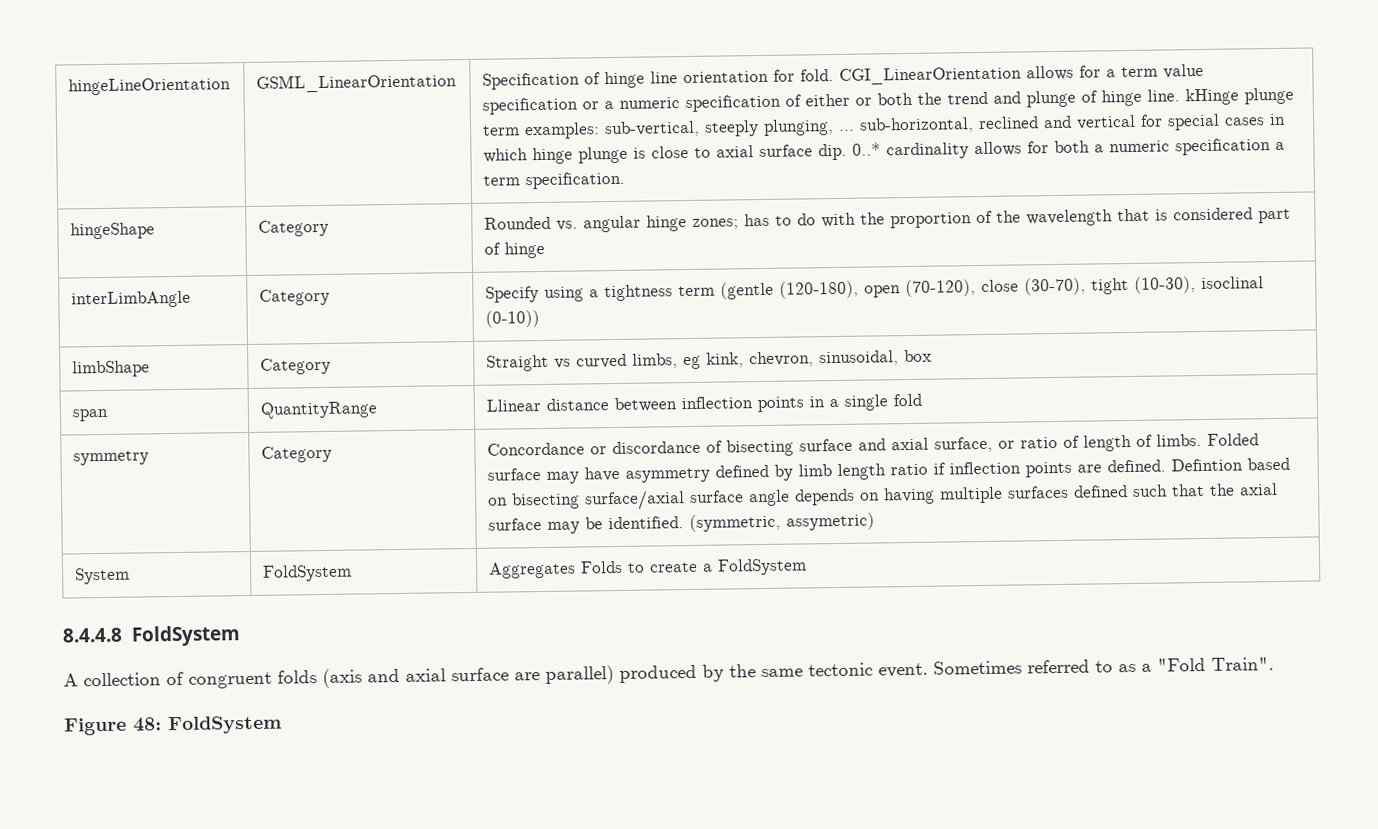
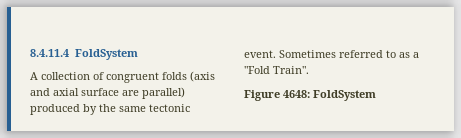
- hingeLineOrientation | GSML_LinearOrientation | Specification of hinge line orientation for fold. CGI_LinearOrientation allows for a term value specification or a numeric specification of either or both the trend and plunge of hinge line. kHinge plunge term examples: sub-vertical, steeply plunging, ... sub-horizontal, reclined and vertical for special cases in which hinge plunge is close to axial surface dip. 0..* cardinality allows for both a numeric specification a term specification.
- hingeShape | Category | Rounded vs. angular hinge zones; has to do with the proportion of the wavelength that is considered part of hinge
- interLimbAngle | Category | Specify using a tightness term (gentle (120-180), open (70-120), close (30-70), tight (10-30), isoclinal (0-10))
- limbShape | Category | Straight vs curved limbs, eg kink, chevron, sinusoidal, box
- span | QuantityRange | Llinear distance between inflection points in a single fold
- symmetry | Category | Concordance or discordance of bisecting surface and axial surface, or ratio of length of limbs. Folded surface may have asymmetry defined by limb length ratio if inflection points are defined. Defintion based on bisecting surface/axial surface angle depends on having multiple surfaces defined such that the axial surface may be identified. (symmetric, assymetric)
- System | FoldSystem | Aggregates Folds to create a FoldSystem
- 8.4.4.8 FoldSystem
+ 8.4.11.4 FoldSystem
- Figure 48: FoldSystem
+ Figure 4648: FoldSystem

